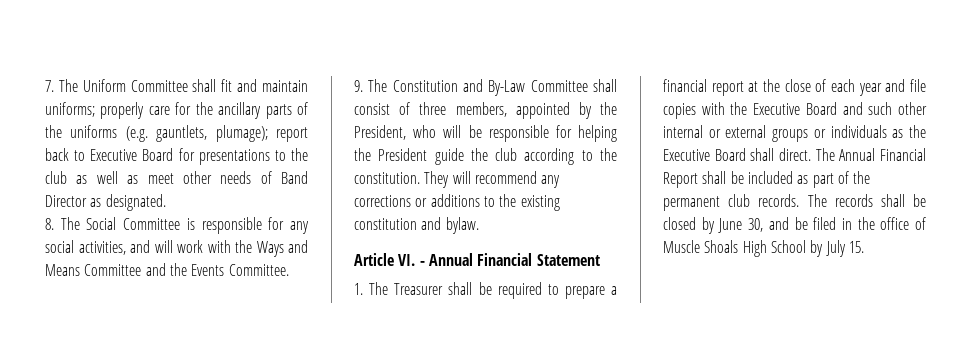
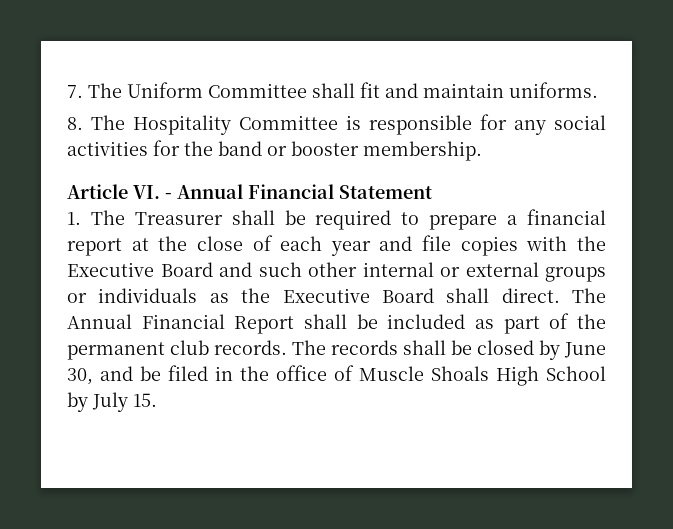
- 7. The Uniform Committee shall fit and maintain uniforms; properly care for the ancillary parts of the uniforms (e.g. gauntlets, plumage); report back to Executive Board for presentations to the club as well as meet other needs of Band Director as designated.
+ 7. The Uniform Committee shall fit and maintain uniforms.
- 8. The Social Committee is responsible for any social activities, and will work with the Ways and Means Committee and the Events Committee.
- 9. The Constitution and By-Law Committee shall consist of three members, appointed by the President, who will be responsible for helping the President guide the club according to the constitution. They will recommend any corrections or additions to the existing constitution and bylaw.
+ 8. The Hospitality Committee is responsible for any social activities for the band or booster membership.

